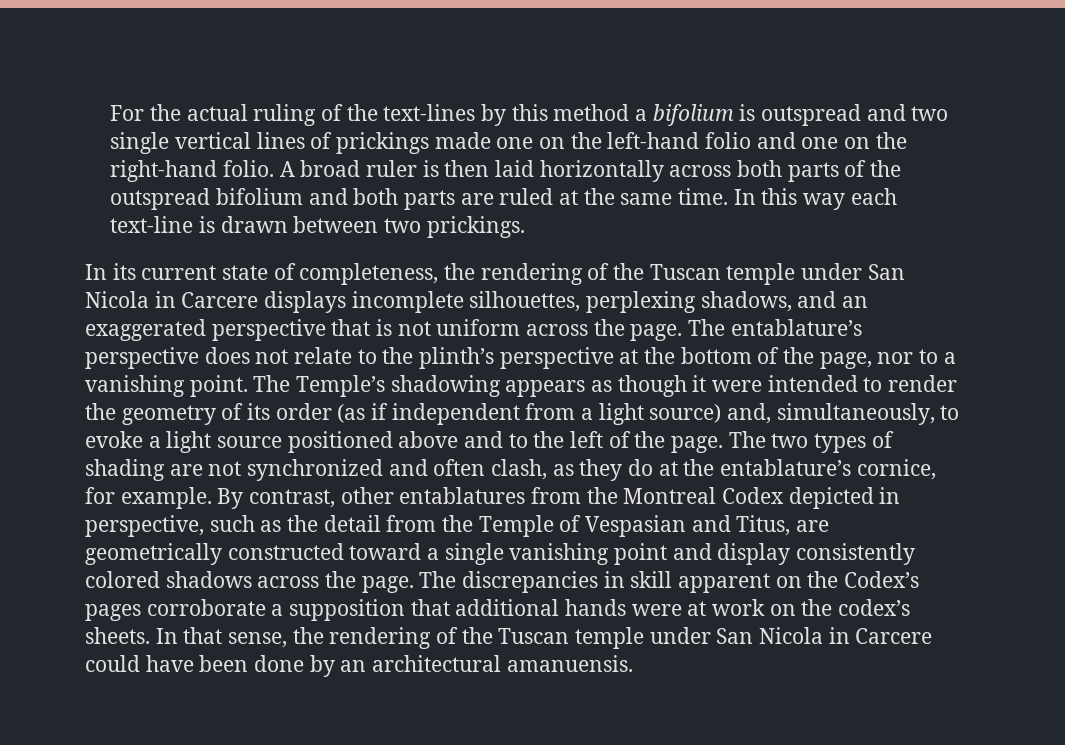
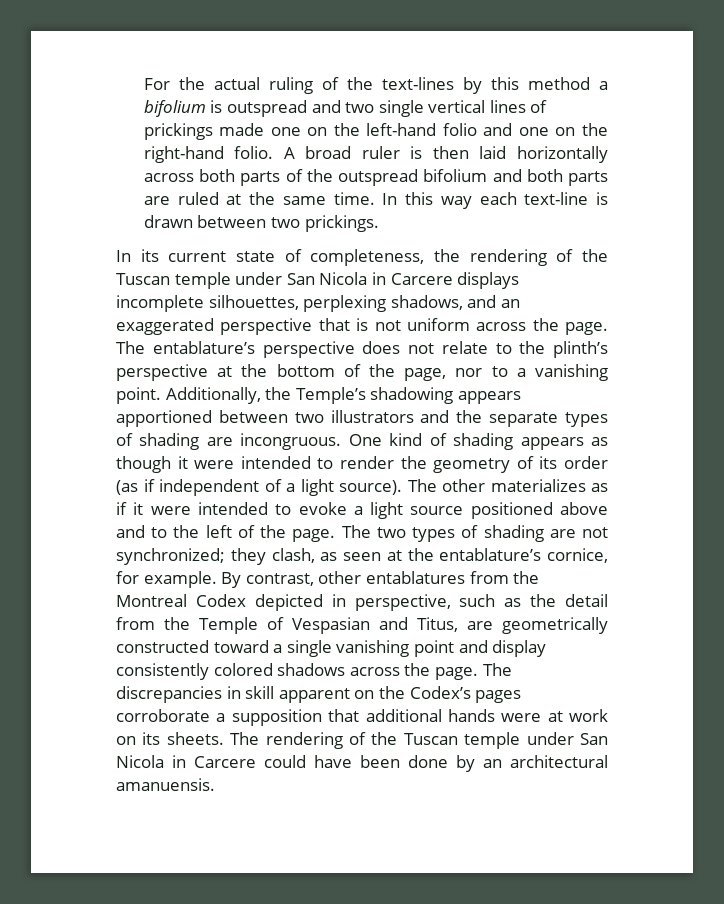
- The Temple’s shadowing appears as though it were intended to render the geometry of its order (as if independent from a light source) and, simultaneously, to evoke a light source positioned above and to the left of the page.
+ Additionally, the Temple’s shadowing appears apportioned between two illustrators and the separate types of shading are incongruous. One kind of shading appears as though it were intended to render the geometry of its order (as if independent of a light source). The other materializes as if it were intended to evoke a light source positioned above and to the left of the page.
- The two types of shading are not synchronized and often clash, as they do at the entablature’s cornice, for example.
+ The two types of shading are not synchronized; they clash, as seen at the entablature’s cornice, for example.
- The discrepancies in skill apparent on the Codex’s pages corroborate a supposition that additional hands were at work on the codex’s sheets. In that sense, the rendering of the Tuscan temple under San Nicola in Carcere could have been done by an architectural amanuensis.
+ The discrepancies in skill apparent on the Codex’s pages corroborate a supposition that additional hands were at work on its sheets. The rendering of the Tuscan temple under San Nicola in Carcere could have been done by an architectural amanuensis.

